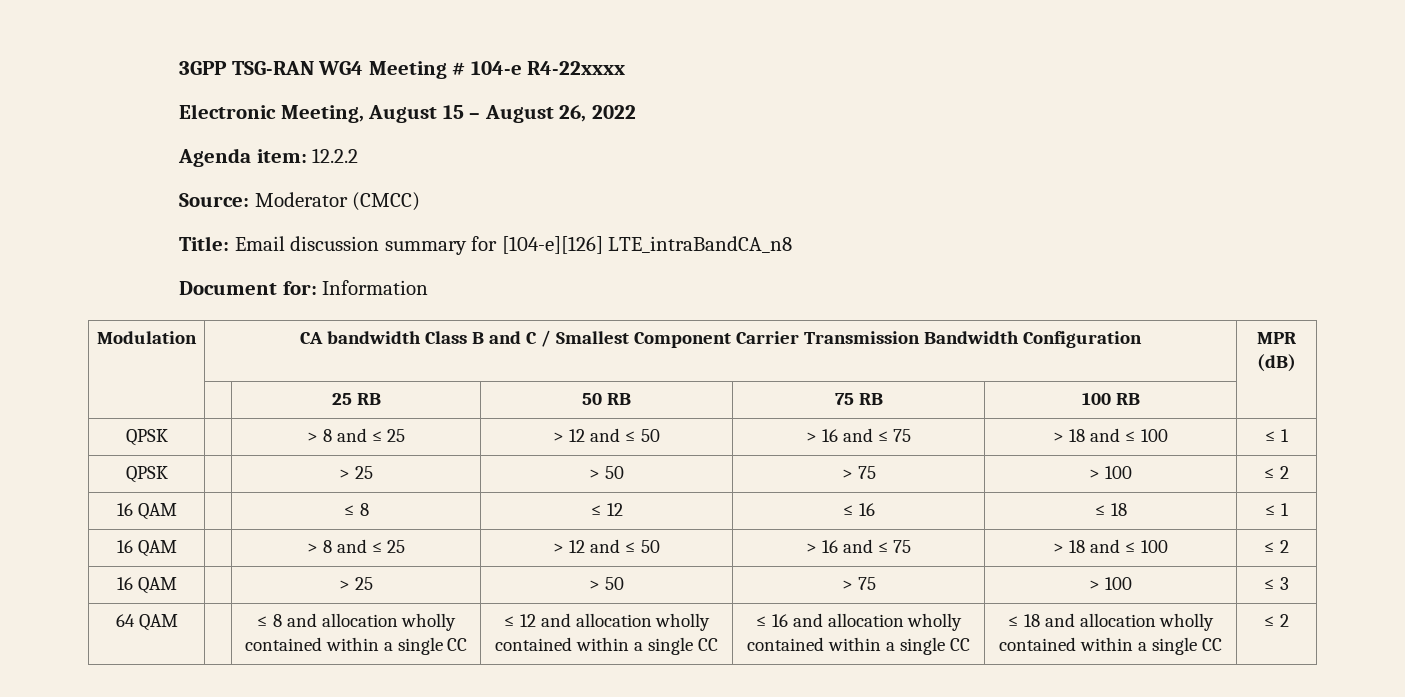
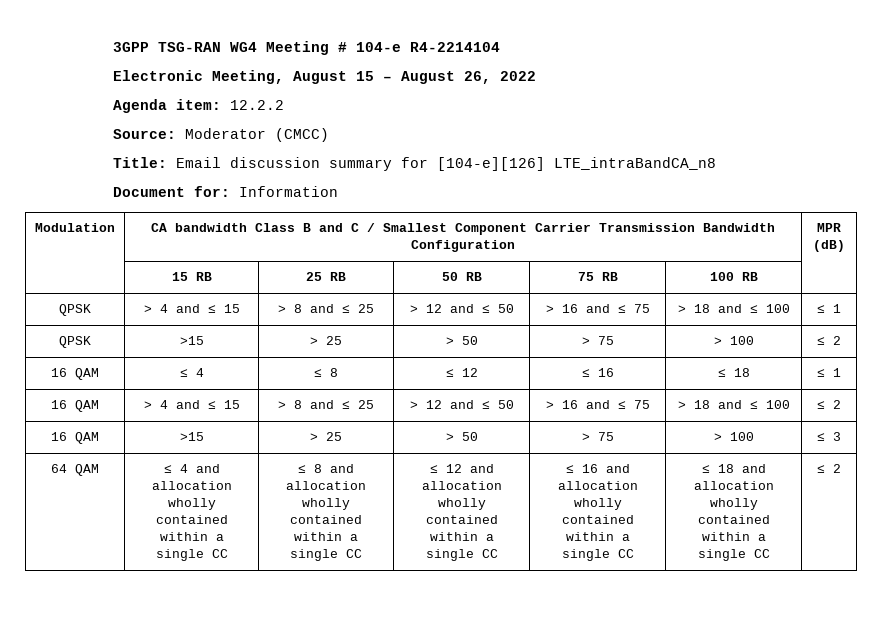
- 3GPP TSG-RAN WG4 Meeting # 104-e R4-22xxxx
+ 3GPP TSG-RAN WG4 Meeting # 104-e R4-2214104
- | | 25 RB | 50 RB | 75 RB | 100 RB |
+ | 15 RB | 25 RB | 50 RB | 75 RB | 100 RB |
- QPSK | | > 8 and ≤ 25 | > 12 and ≤ 50 | > 16 and ≤ 75 | > 18 and ≤ 100 | ≤ 1
+ QPSK | > 4 and ≤ 15 | > 8 and ≤ 25 | > 12 and ≤ 50 | > 16 and ≤ 75 | > 18 and ≤ 100 | ≤ 1
- QPSK | | > 25 | > 50 | > 75 | > 100 | ≤ 2
+ QPSK | >15 | > 25 | > 50 | > 75 | > 100 | ≤ 2
- 16 QAM | | ≤ 8 | ≤ 12 | ≤ 16 | ≤ 18 | ≤ 1
+ 16 QAM | ≤ 4 | ≤ 8 | ≤ 12 | ≤ 16 | ≤ 18 | ≤ 1
- 16 QAM | | > 8 and ≤ 25 | > 12 and ≤ 50 | > 16 and ≤ 75 | > 18 and ≤ 100 | ≤ 2
+ 16 QAM | > 4 and ≤ 15 | > 8 and ≤ 25 | > 12 and ≤ 50 | > 16 and ≤ 75 | > 18 and ≤ 100 | ≤ 2
- 16 QAM | | > 25 | > 50 | > 75 | > 100 | ≤ 3
+ 16 QAM | >15 | > 25 | > 50 | > 75 | > 100 | ≤ 3
+ ≤ 4 and allocation wholly contained within a single CC

